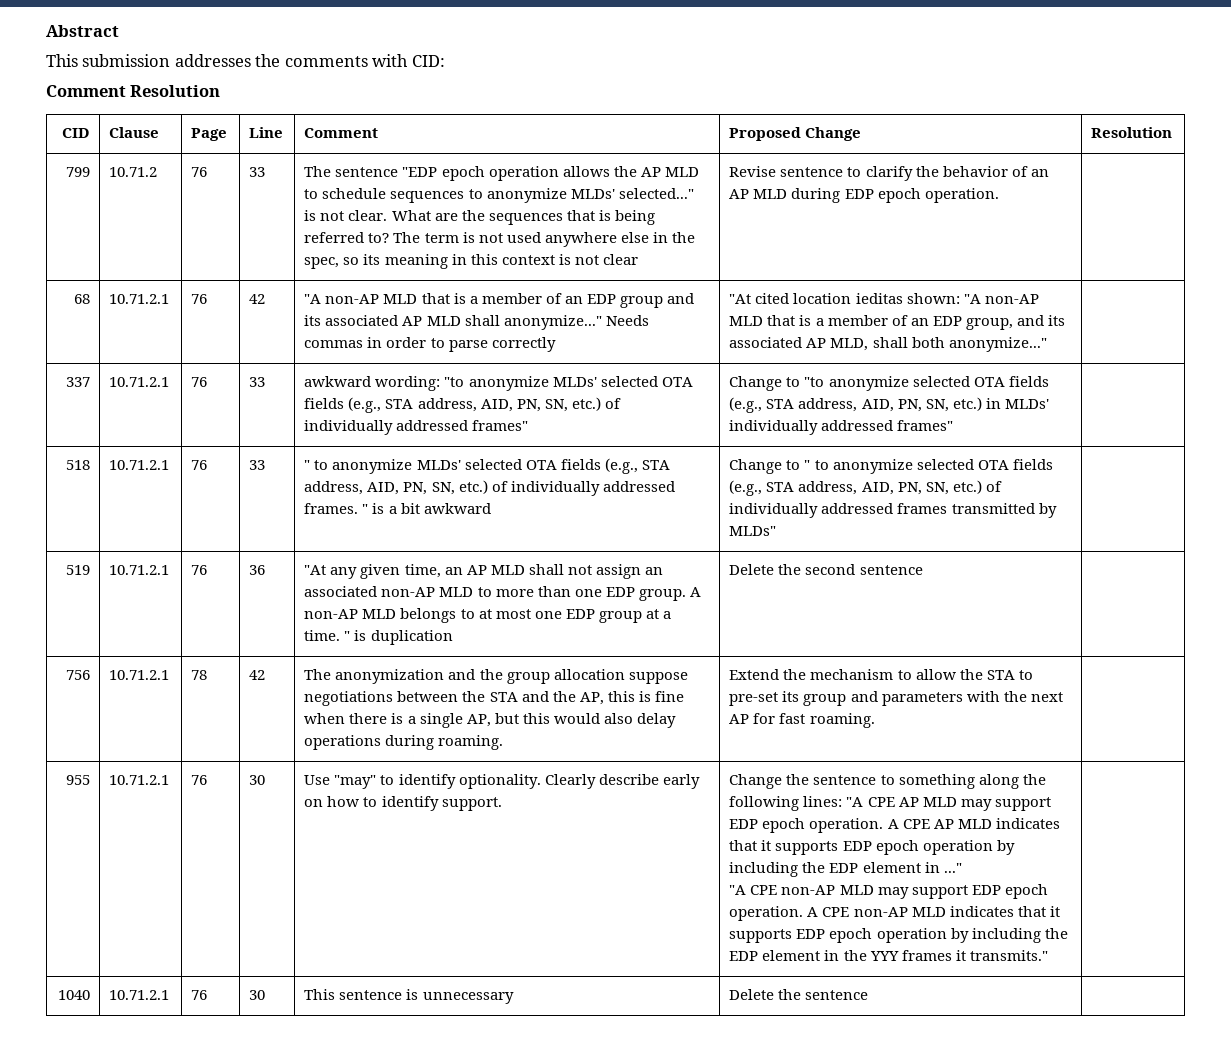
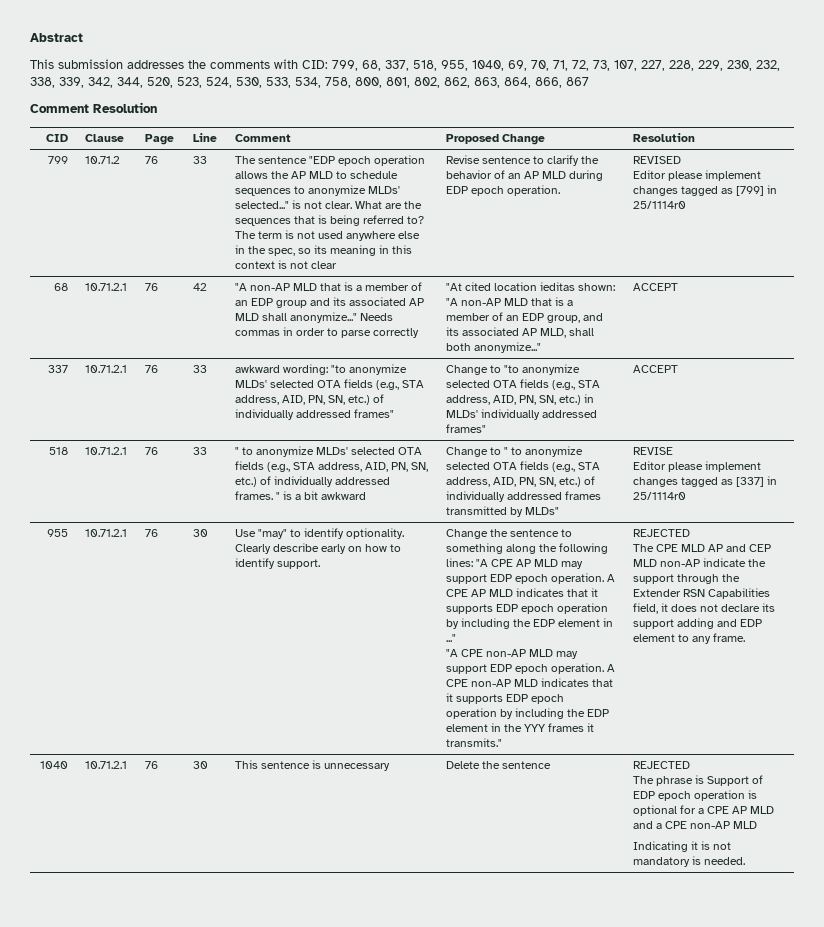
- This submission addresses the comments with CID:
+ This submission addresses the comments with CID: 799, 68, 337, 518, 955, 1040, 69, 70, 71, 72, 73, 107, 227, 228, 229, 230, 232, 338, 339, 342, 344, 520, 523, 524, 530, 533, 534, 758, 800, 801, 802, 862, 863, 864, 866, 867
+ REVISED
+ Editor please implement changes tagged as [799] in 25/1114r0
- "At cited location ieditas shown: "A non-AP MLD that is a member of an EDP group, and its associated AP MLD, shall both anonymize..."
+ "At cited location ieditas shown: "A non-AP MLD that is a member of an EDP group, and its associated AP MLD, shall both anonymize..." | ACCEPT
- Change to "to anonymize selected OTA fields (e.g., STA address, AID, PN, SN, etc.) in MLDs' individually addressed frames"
+ Change to "to anonymize selected OTA fields (e.g., STA address, AID, PN, SN, etc.) in MLDs' individually addressed frames" | ACCEPT
- 519 | 10.71.2.1 | 76 | 36 | "At any given time, an AP MLD shall not assign an associated non-AP MLD to more than one EDP group. A non-AP MLD belongs to at most one EDP group at a time. " is duplication | Delete the second sentence |
- 756 | 10.71.2.1 | 78 | 42 | The anonymization and the group allocation suppose negotiations between the STA and the AP, this is fine when there is a single AP, but this would also delay operations during roaming. | Extend the mechanism to allow the STA to pre-set its group and parameters with the next AP for fast roaming.
+ REVISE
+ Editor please implement changes tagged as [337] in 25/1114r0
- A CPE non-AP MLD indicates that it supports EDP epoch operation by including the EDP element in the YYY frames it transmits."
+ A CPE non-AP MLD indicates that it supports EDP epoch operation by including the EDP element in the YYY frames it transmits." | REJECTED
+ The CPE MLD AP and CEP MLD non-AP indicate the support through the Extender RSN Capabilities field, it does not declare its support adding and EDP element to any frame.
- 1040 | 10.71.2.1 | 76 | 30 | This sentence is unnecessary | Delete the sentence |
+ 1040 | 10.71.2.1 | 76 | 30 | This sentence is unnecessary | Delete the sentence | REJECTED
+ The phrase is Support of EDP epoch operation is optional for a CPE AP MLD and a CPE non-AP MLD
+ Indicating it is not mandatory is needed.

